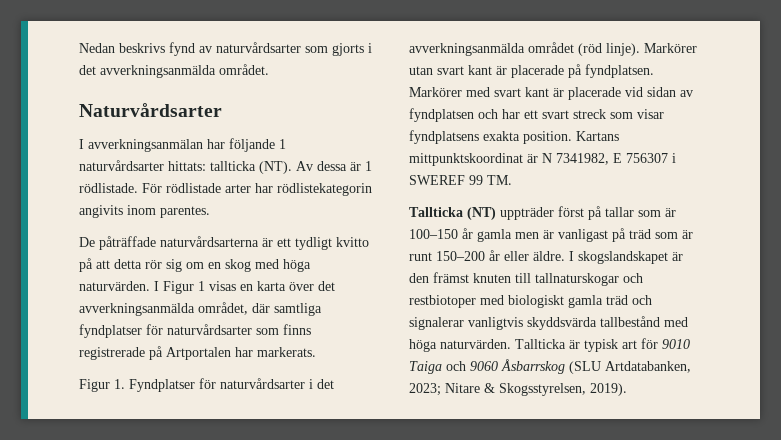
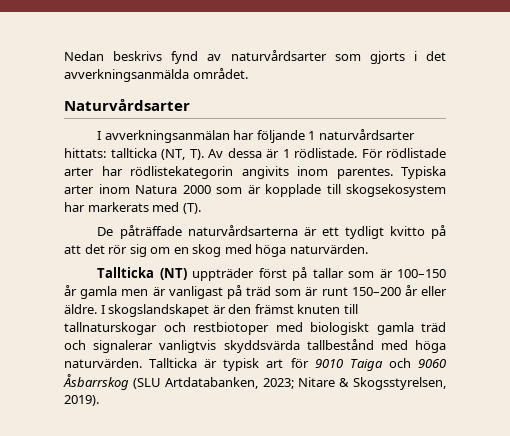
- I avverkningsanmälan har följande 1 naturvårdsarter hittats: tallticka (NT). Av dessa är 1 rödlistade.
+ I avverkningsanmälan har följande 1 naturvårdsarter hittats: tallticka (NT, T). Av dessa är 1 rödlistade.
+ Typiska arter inom Natura 2000 som är kopplade till skogsekosystem har markerats med (T).
- De påträffade naturvårdsarterna är ett tydligt kvitto på att detta rör sig om en skog med höga naturvärden. I Figur 1 visas en karta över det avverkningsanmälda området, där samtliga fyndplatser för naturvårdsarter som finns registrerade på Artportalen har markerats.
- Figur 1. Fyndplatser för naturvårdsarter i det avverkningsanmälda området (röd linje). Markörer utan svart kant är placerade på fyndplatsen. Markörer med svart kant är placerade vid sidan av fyndplatsen och har ett svart streck som visar fyndplatsens exakta position. Kartans mittpunktskoordinat är N 7341982, E 756307 i SWEREF 99 TM.
+ De påträffade naturvårdsarterna är ett tydligt kvitto på att det rör sig om en skog med höga naturvärden.

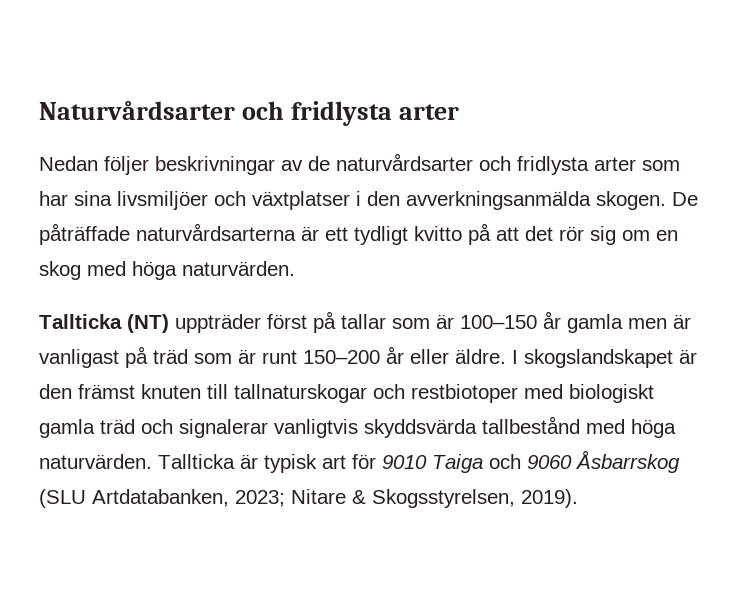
- Nedan beskrivs fynd av naturvårdsarter som gjorts i det avverkningsanmälda området.
- Naturvårdsarter
- I avverkningsanmälan har följande 1 naturvårdsarter hittats: tallticka (NT, T). Av dessa är 1 rödlistade. För rödlistade arter har rödlistekategorin angivits inom parentes. Typiska arter inom Natura 2000 som är kopplade till skogsekosystem har markerats med (T).
- De påträffade naturvårdsarterna är ett tydligt kvitto på att det rör sig om en skog med höga naturvärden.
+ Naturvårdsarter och fridlysta arter
+ Nedan följer beskrivningar av de naturvårdsarter och fridlysta arter som har sina livsmiljöer och växtplatser i den avverkningsanmälda skogen. De påträffade naturvårdsarterna är ett tydligt kvitto på att det rör sig om en skog med höga naturvärden.

